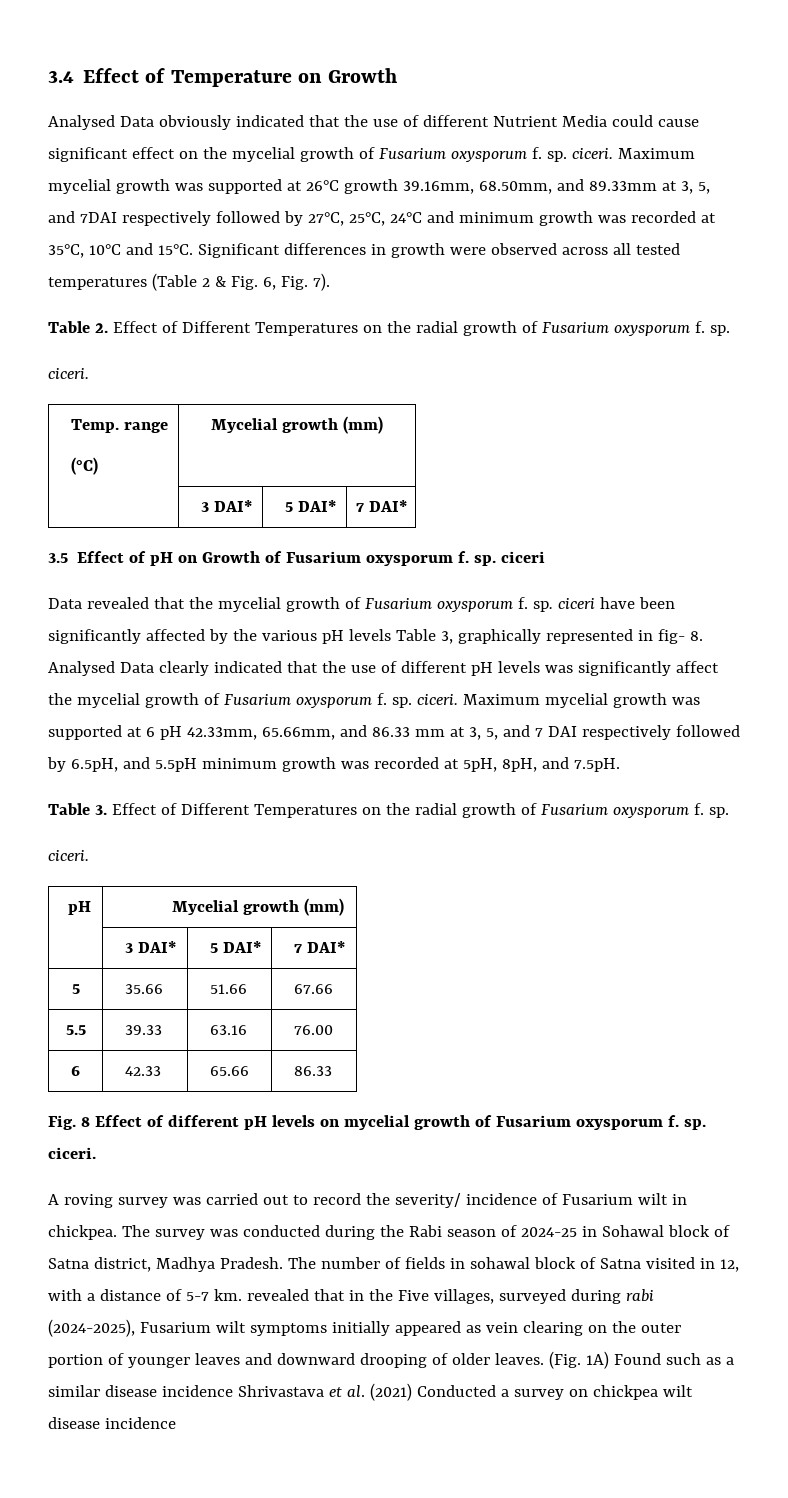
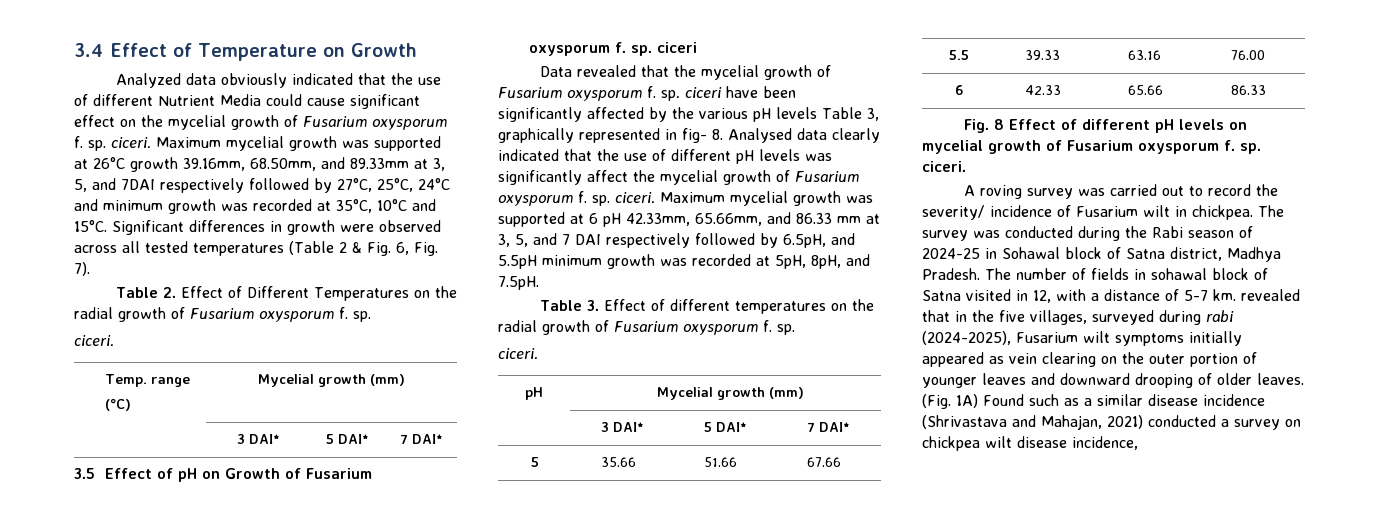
- Analysed Data obviously indicated that the use of different Nutrient Media could cause significant effect on the mycelial growth of Fusarium oxysporum f. sp. ciceri.
+ Analyzed data obviously indicated that the use of different Nutrient Media could cause significant effect on the mycelial growth of Fusarium oxysporum f. sp. ciceri.
- Data revealed that the mycelial growth of Fusarium oxysporum f. sp. ciceri have been significantly affected by the various pH levels Table 3, graphically represented in fig- 8. Analysed Data clearly indicated that the use of different pH levels was significantly affect the mycelial growth of Fusarium oxysporum f. sp. ciceri.
+ Data revealed that the mycelial growth of Fusarium oxysporum f. sp. ciceri have been significantly affected by the various pH levels Table 3, graphically represented in fig- 8. Analysed data clearly indicated that the use of different pH levels was significantly affect the mycelial growth of Fusarium oxysporum f. sp. ciceri.
- Table 3. Effect of Different Temperatures on the radial growth of Fusarium oxysporum f. sp.
+ Table 3. Effect of different temperatures on the radial growth of Fusarium oxysporum f. sp.
- The number of fields in sohawal block of Satna visited in 12, with a distance of 5-7 km. revealed that in the Five villages, surveyed during rabi (2024-2025), Fusarium wilt symptoms initially appeared as vein clearing on the outer portion of younger leaves and downward drooping of older leaves.
+ The number of fields in sohawal block of Satna visited in 12, with a distance of 5-7 km. revealed that in the five villages, surveyed during rabi (2024-2025), Fusarium wilt symptoms initially appeared as vein clearing on the outer portion of younger leaves and downward drooping of older leaves.
- (Fig. 1A) Found such as a similar disease incidence Shrivastava et al. (2021) Conducted a survey on chickpea wilt disease incidence
+ (Fig. 1A) Found such as a similar disease incidence (Shrivastava and Mahajan, 2021) conducted a survey on chickpea wilt disease incidence,

